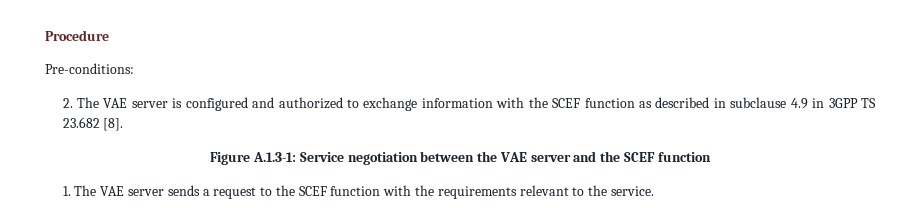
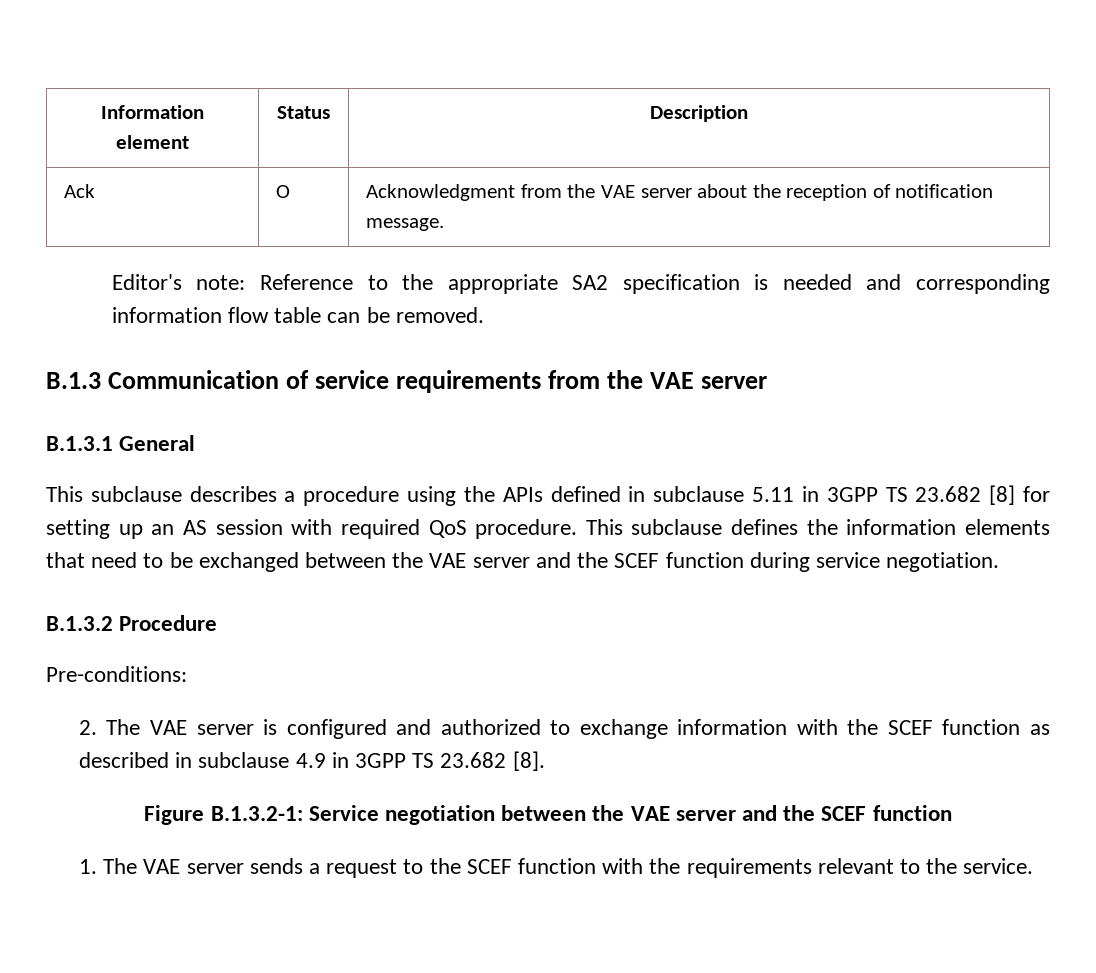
- Procedure
+ Information element | Status | Description
+ Ack | O | Acknowledgment from the VAE server about the reception of notification message.
+ Editor's note: Reference to the appropriate SA2 specification is needed and corresponding information flow table can be removed.
+ B.1.3 Communication of service requirements from the VAE server
+ B.1.3.1 General
+ This subclause describes a procedure using the APIs defined in subclause 5.11 in 3GPP TS 23.682 [8] for setting up an AS session with required QoS procedure. This subclause defines the information elements that need to be exchanged between the VAE server and the SCEF function during service negotiation.
+ B.1.3.2 Procedure
- Figure A.1.3-1: Service negotiation between the VAE server and the SCEF function
+ Figure B.1.3.2-1: Service negotiation between the VAE server and the SCEF function

